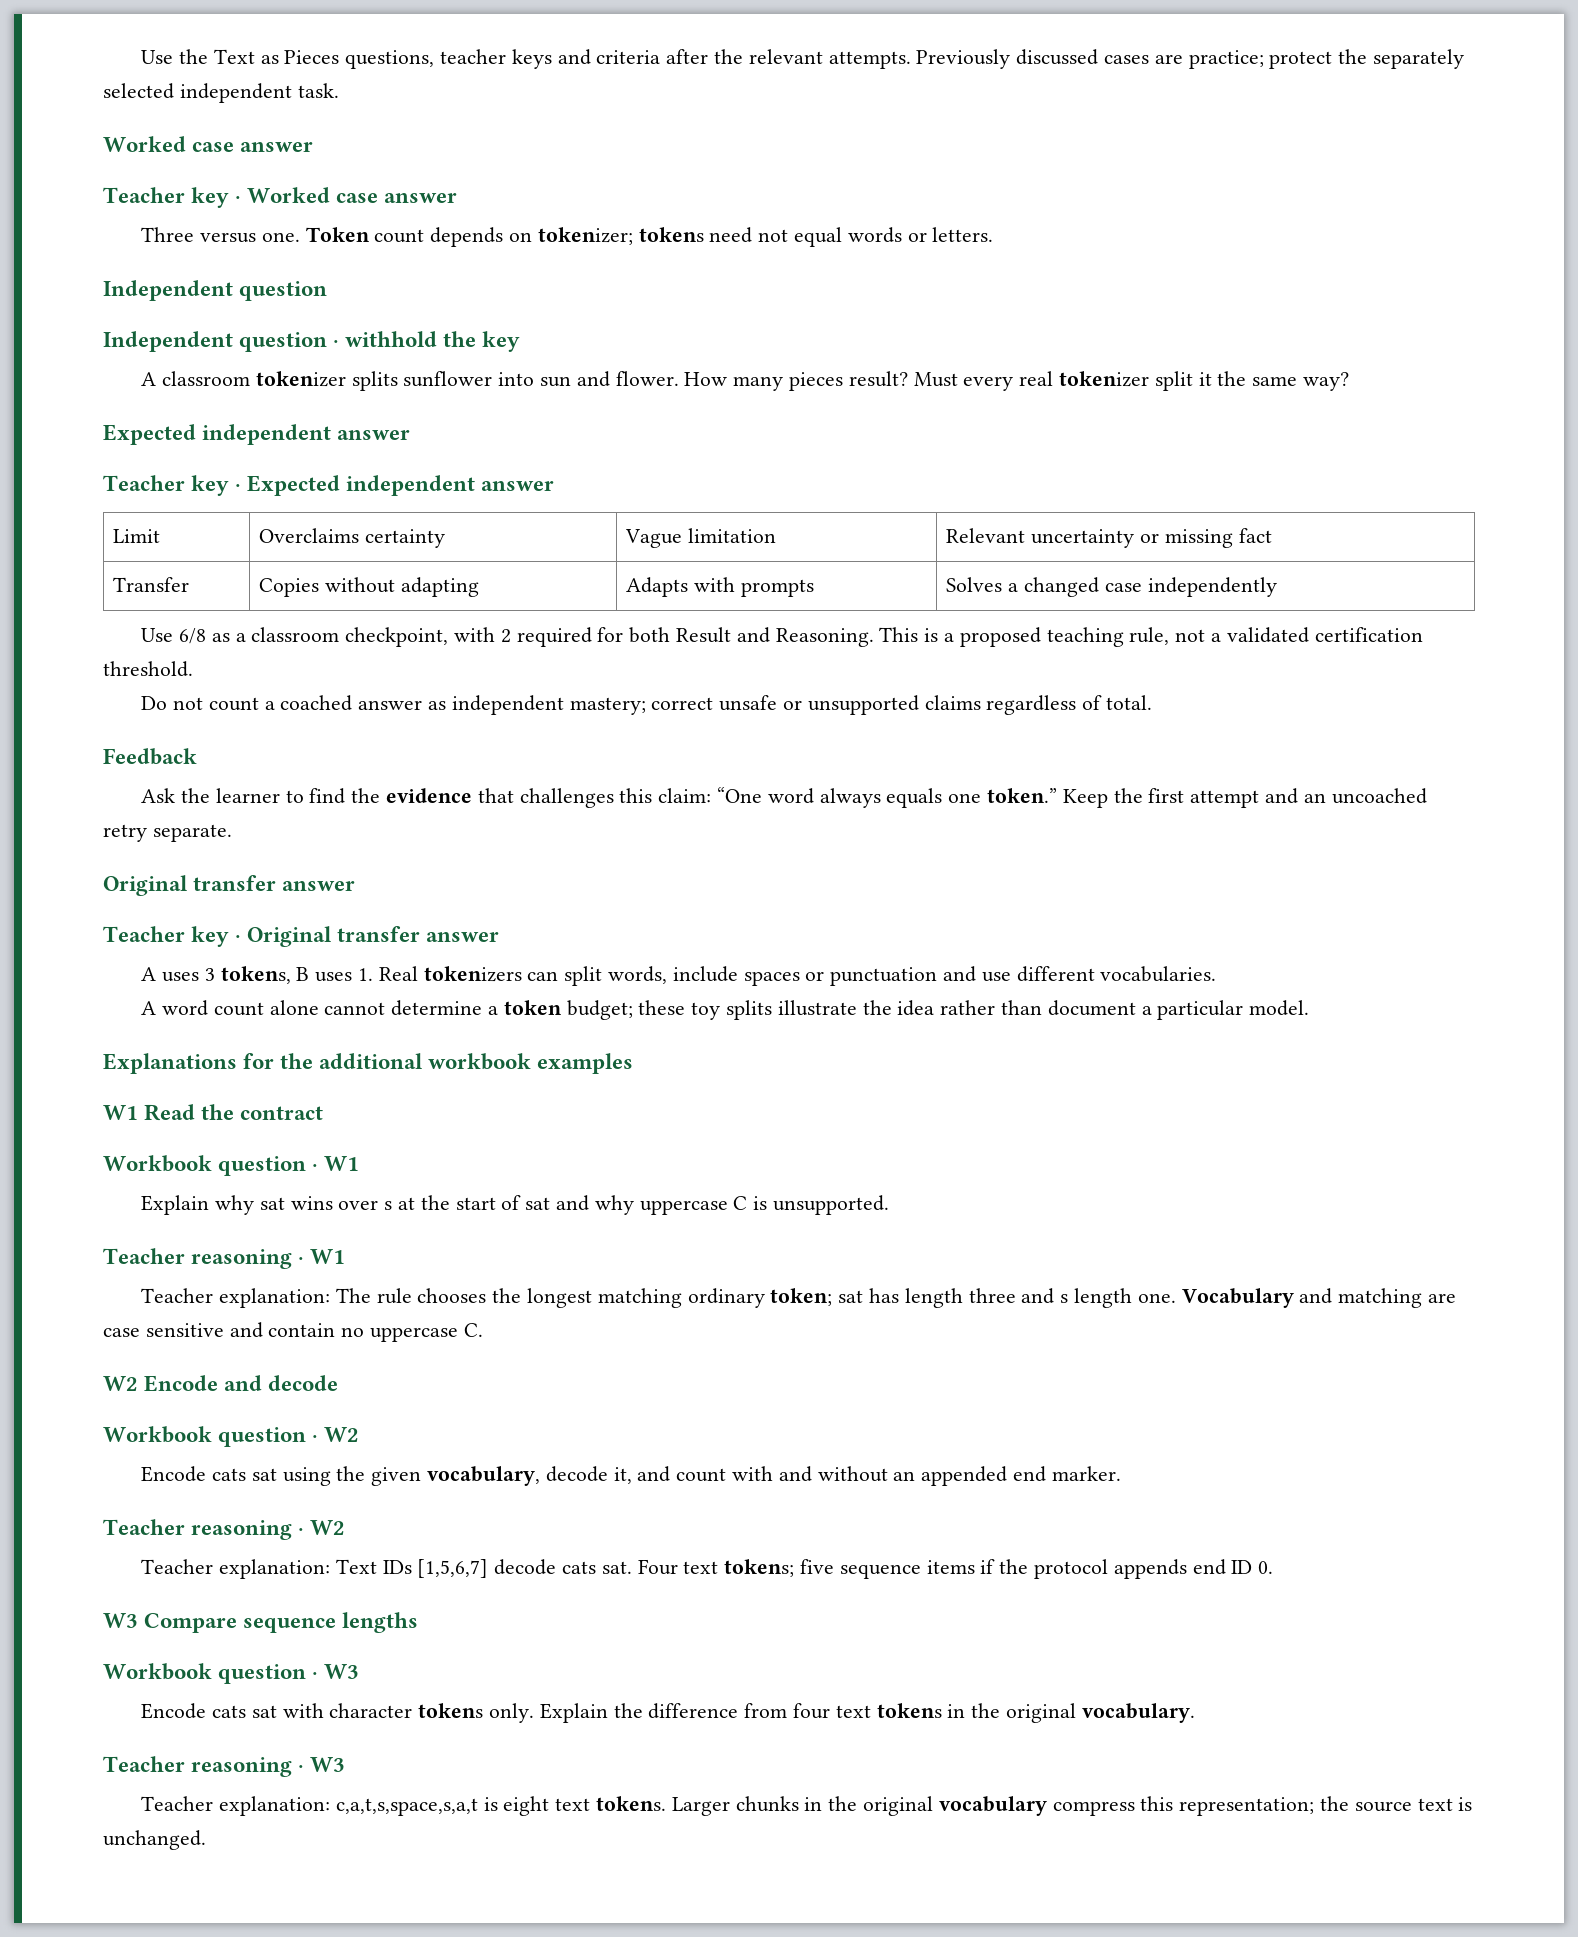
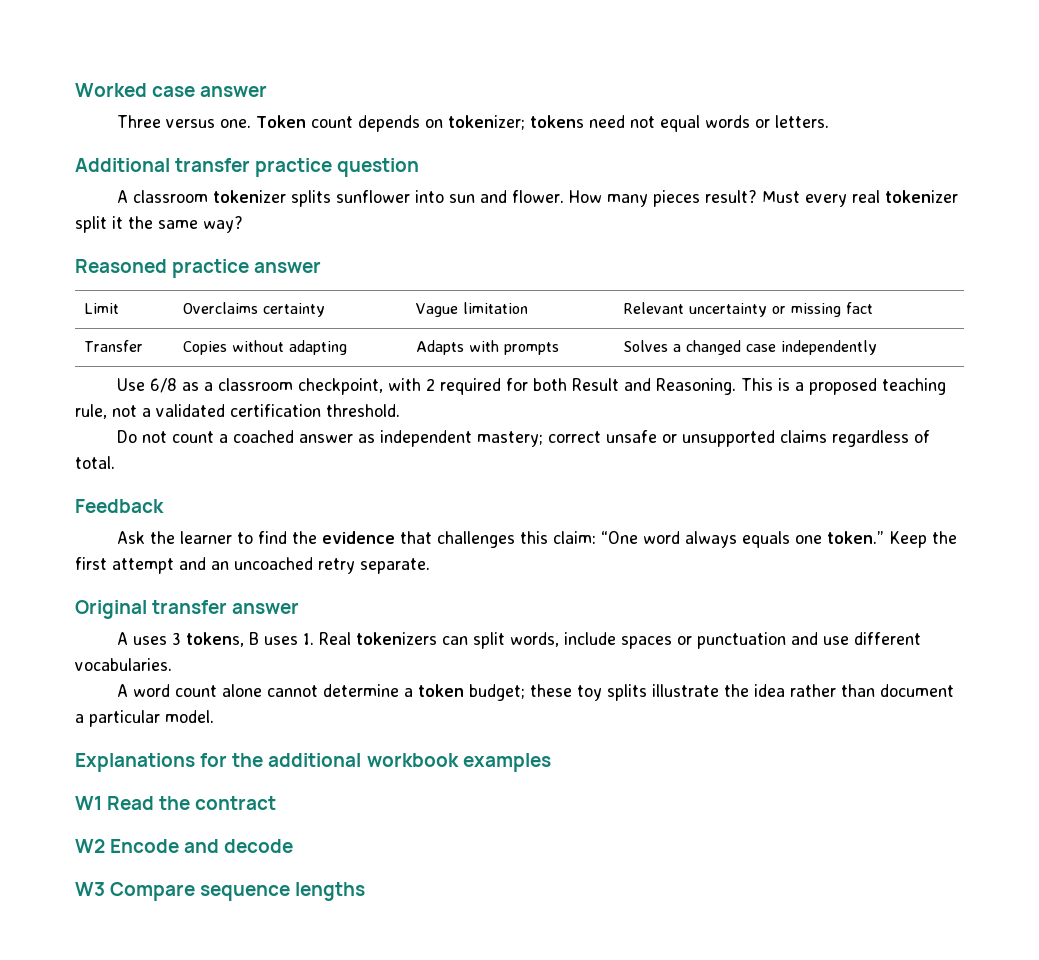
- Use the Text as Pieces questions, teacher keys and criteria after the relevant attempts. Previously discussed cases are practice; protect the separately selected independent task.
  Worked case answer
- Teacher key · Worked case answer
  Token count depends on tokenizer; tokens need not equal words or letters.
- Independent question
- Independent question · withhold the key
+ Additional transfer practice question
  Must every real tokenizer split it the same way?
- Expected independent answer
- Teacher key · Expected independent answer
+ Reasoned practice answer
- Teacher key · Original transfer answer
- Workbook question · W1
- Explain why sat wins over s at the start of sat and why uppercase C is unsupported.
- Teacher reasoning · W1
- Teacher explanation: The rule chooses the longest matching ordinary token; sat has length three and s length one. Vocabulary and matching are case sensitive and contain no uppercase C.
  W2 Encode and decode
- Workbook question · W2
- Encode cats sat using the given vocabulary, decode it, and count with and without an appended end marker.
- Teacher reasoning · W2
- Teacher explanation: Text IDs [1,5,6,7] decode cats sat. Four text tokens; five sequence items if the protocol appends end ID 0.
  W3 Compare sequence lengths
- Workbook question · W3
- Encode cats sat with character tokens only. Explain the difference from four text tokens in the original vocabulary.
- Teacher reasoning · W3
- Teacher explanation: c,a,t,s,space,s,a,t is eight text tokens. Larger chunks in the original vocabulary compress this representation; the source text is unchanged.

